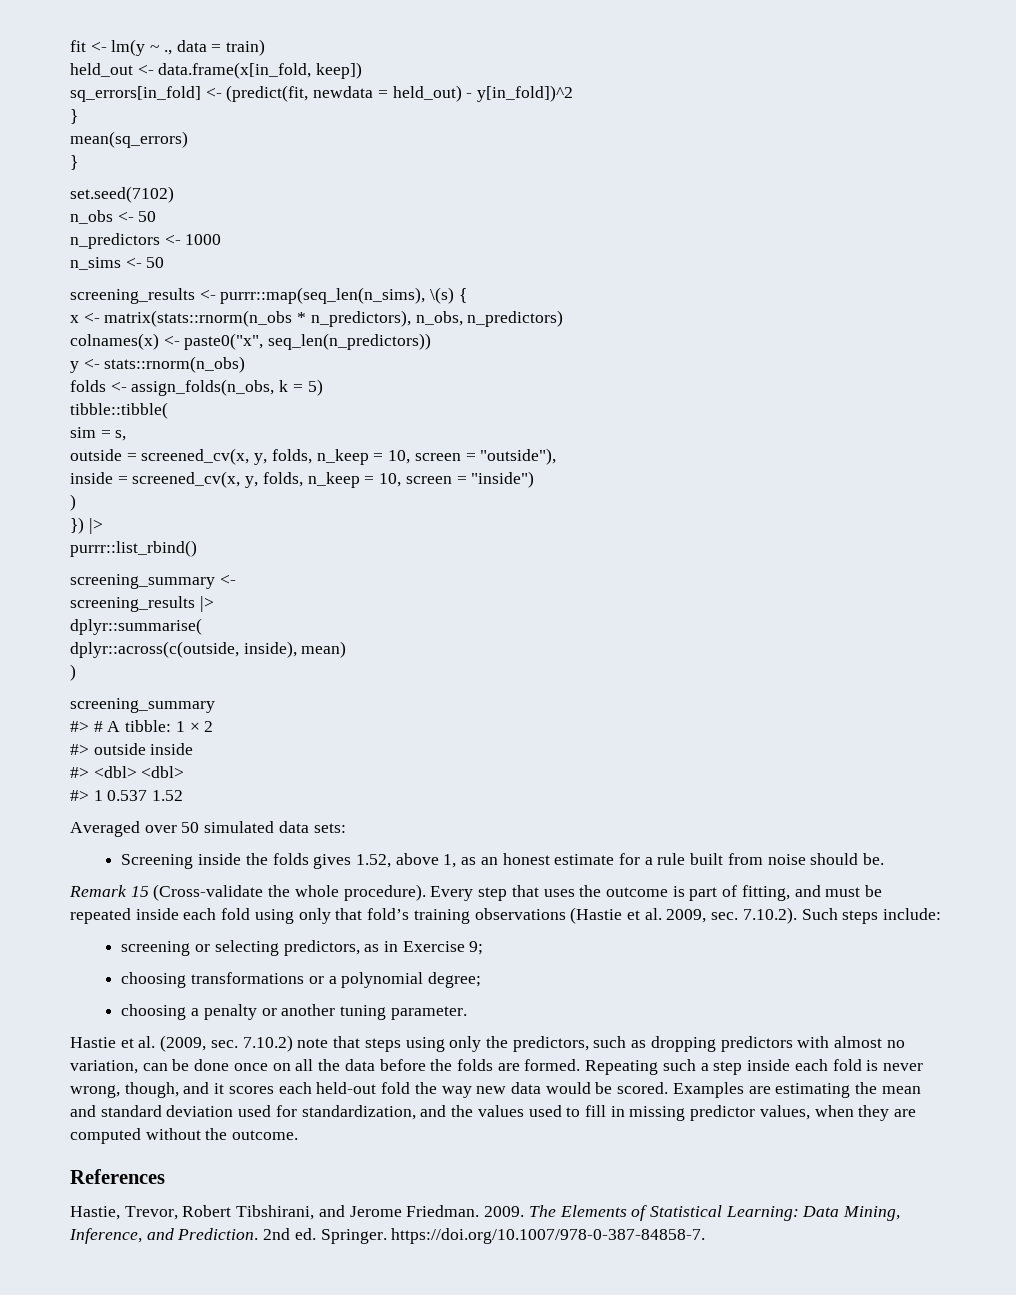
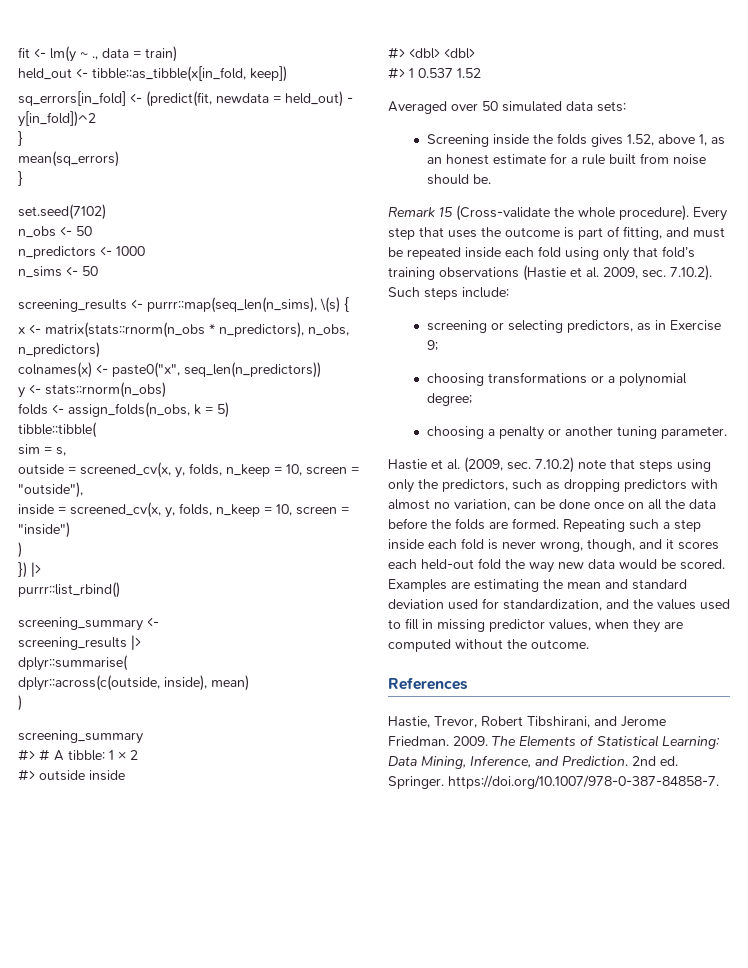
- held_out <- data.frame(x[in_fold, keep])
+ held_out <- tibble::as_tibble(x[in_fold, keep])

